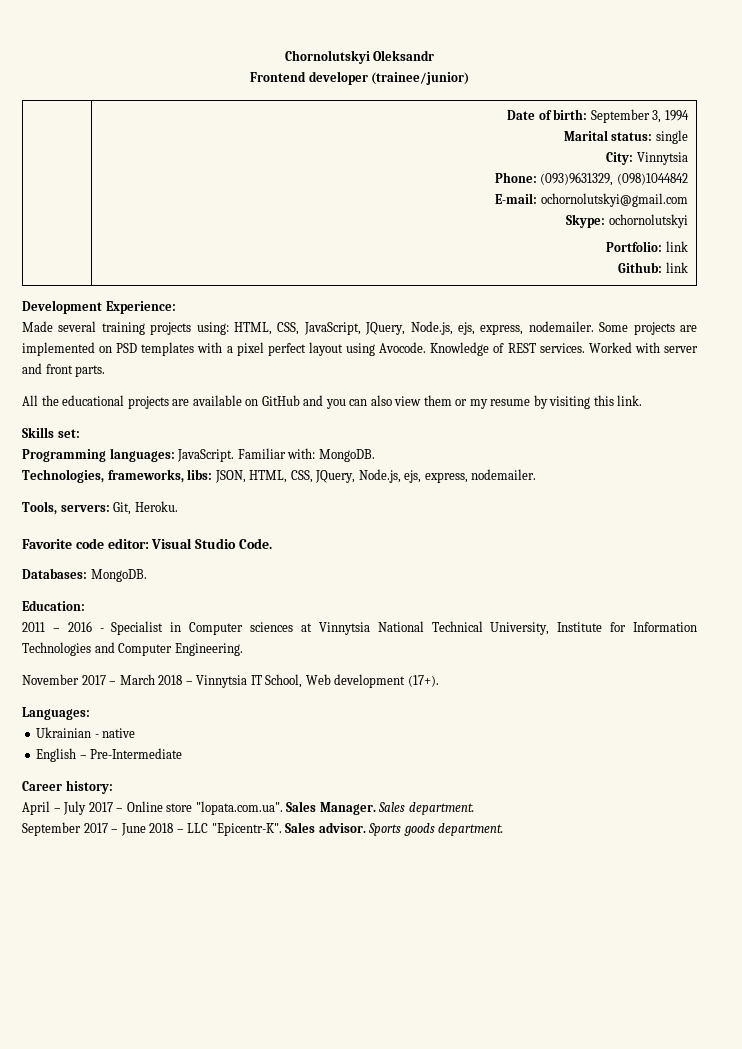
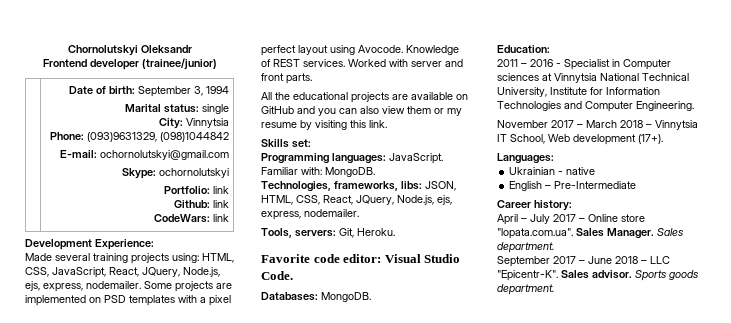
  | Date of birth: September 3, 1994
  Marital status: single
  City: Vinnytsia
  Phone: (093)9631329, (098)1044842
  E-mail: ochornolutskyi@gmail.com
  Skype: ochornolutskyi
  Portfolio: link
  Github: link
+ CodeWars: link
- Made several training projects using: HTML, CSS, JavaScript, JQuery, Node.js, ejs, express, nodemailer.
+ Made several training projects using: HTML, CSS, JavaScript, React, JQuery, Node.js, ejs, express, nodemailer.
- Technologies, frameworks, libs: JSON, HTML, CSS, JQuery, Node.js, ejs, express, nodemailer.
+ Technologies, frameworks, libs: JSON, HTML, CSS, React, JQuery, Node.js, ejs, express, nodemailer.

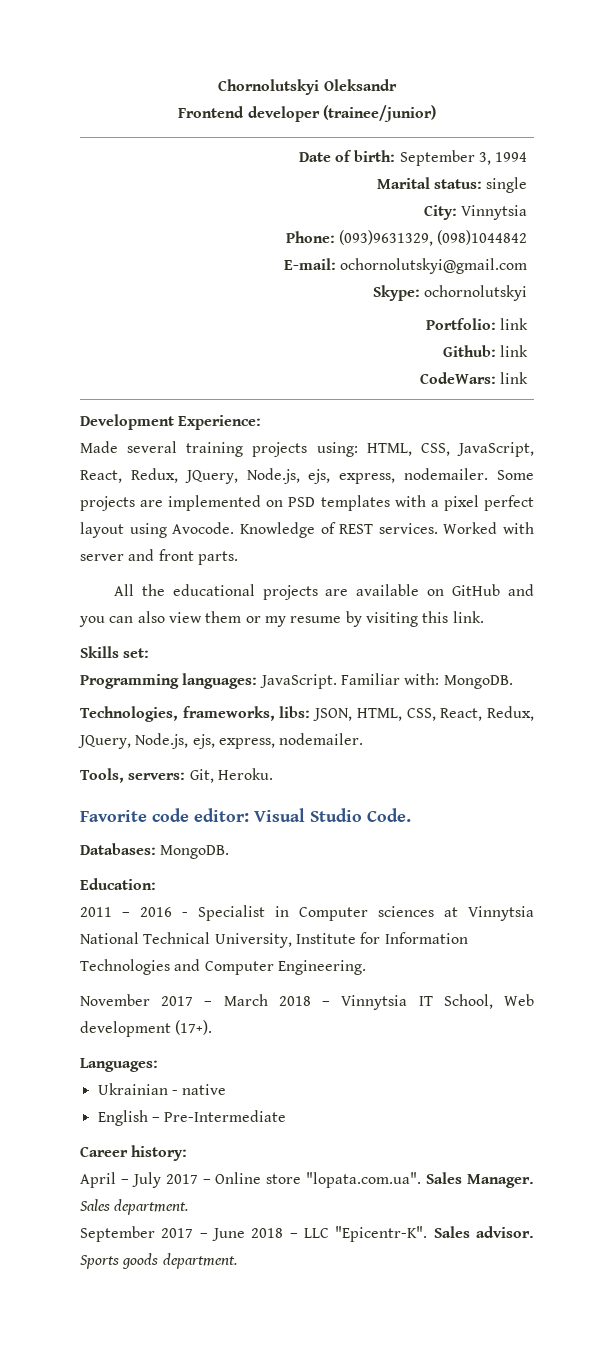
- Made several training projects using: HTML, CSS, JavaScript, React, JQuery, Node.js, ejs, express, nodemailer.
+ Made several training projects using: HTML, CSS, JavaScript, React, Redux, JQuery, Node.js, ejs, express, nodemailer.
- Technologies, frameworks, libs: JSON, HTML, CSS, React, JQuery, Node.js, ejs, express, nodemailer.
+ Technologies, frameworks, libs: JSON, HTML, CSS, React, Redux, JQuery, Node.js, ejs, express, nodemailer.

